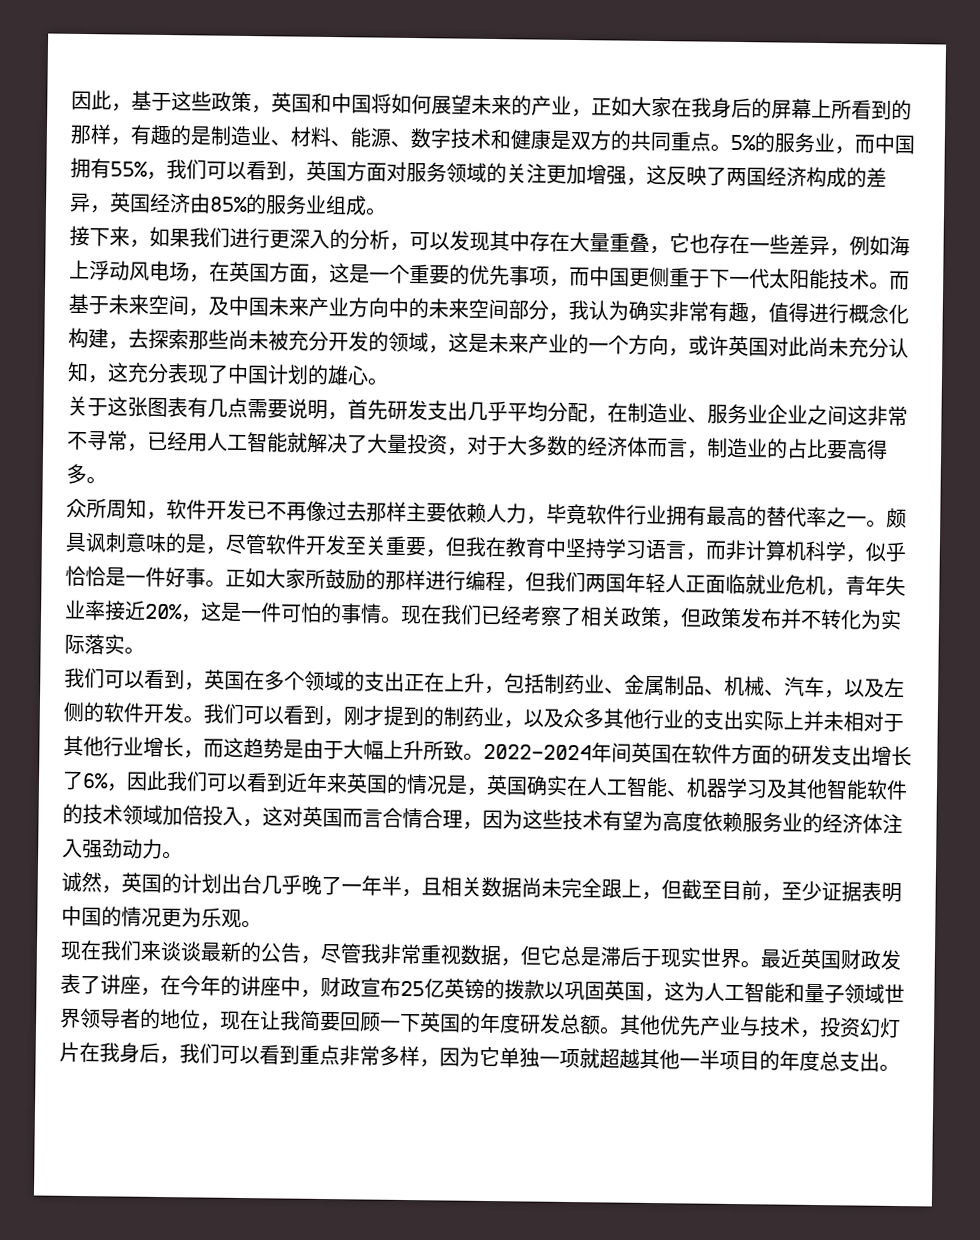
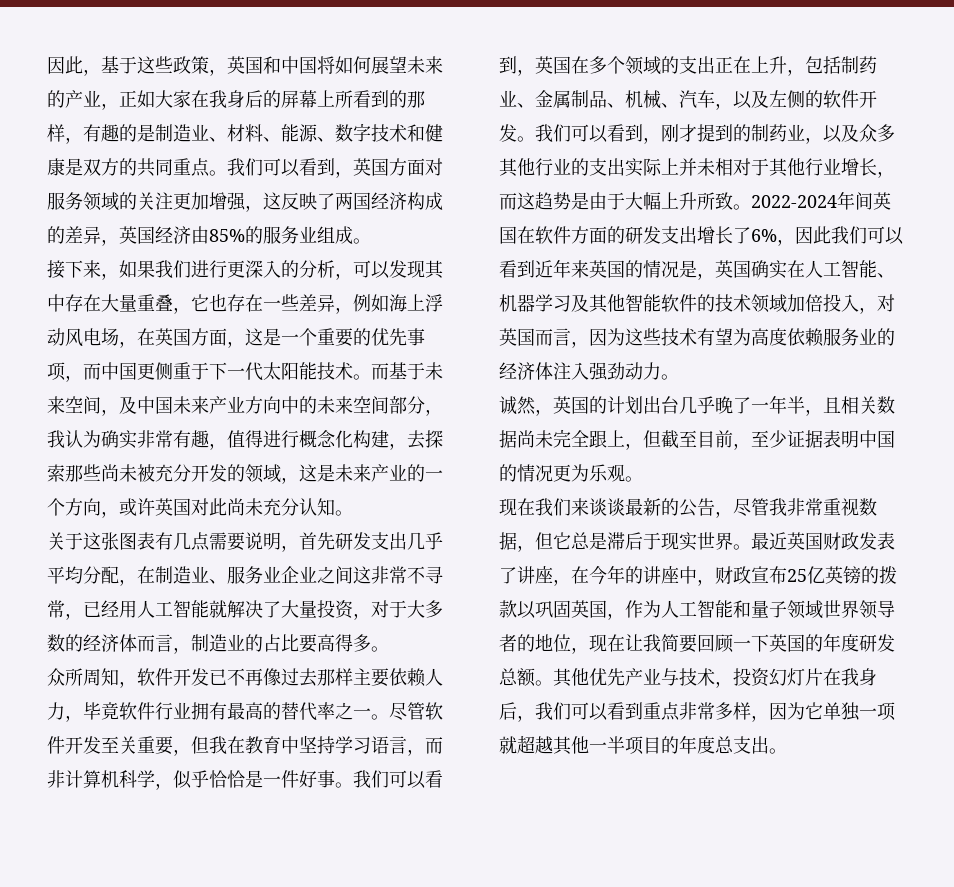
- 5%的服务业，而中国拥有55%，我们可以看到，英国方面对服务领域的关注更加增强，这反映了两国经济构成的差异，英国经济由85%的服务业组成。
+ 我们可以看到，英国方面对服务领域的关注更加增强，这反映了两国经济构成的差异，英国经济由85%的服务业组成。
- 而基于未来空间，及中国未来产业方向中的未来空间部分，我认为确实非常有趣，值得进行概念化构建，去探索那些尚未被充分开发的领域，这是未来产业的一个方向，或许英国对此尚未充分认知，这充分表现了中国计划的雄心。
+ 而基于未来空间，及中国未来产业方向中的未来空间部分，我认为确实非常有趣，值得进行概念化构建，去探索那些尚未被充分开发的领域，这是未来产业的一个方向，或许英国对此尚未充分认知。
- 颇具讽刺意味的是，尽管软件开发至关重要，但我在教育中坚持学习语言，而非计算机科学，似乎恰恰是一件好事。正如大家所鼓励的那样进行编程，但我们两国年轻人正面临就业危机，青年失业率接近20%，这是一件可怕的事情。现在我们已经考察了相关政策，但政策发布并不转化为实际落实。
- 我们可以看到，英国在多个领域的支出正在上升，包括制药业、金属制品、机械、汽车，以及左侧的软件开发。
+ 尽管软件开发至关重要，但我在教育中坚持学习语言，而非计算机科学，似乎恰恰是一件好事。我们可以看到，英国在多个领域的支出正在上升，包括制药业、金属制品、机械、汽车，以及左侧的软件开发。
- 2022-2024年间英国在软件方面的研发支出增长了6%，因此我们可以看到近年来英国的情况是，英国确实在人工智能、机器学习及其他智能软件的技术领域加倍投入，这对英国而言合情合理，因为这些技术有望为高度依赖服务业的经济体注入强劲动力。
+ 2022-2024年间英国在软件方面的研发支出增长了6%，因此我们可以看到近年来英国的情况是，英国确实在人工智能、机器学习及其他智能软件的技术领域加倍投入，对英国而言，因为这些技术有望为高度依赖服务业的经济体注入强劲动力。
- 最近英国财政发表了讲座，在今年的讲座中，财政宣布25亿英镑的拨款以巩固英国，这为人工智能和量子领域世界领导者的地位，现在让我简要回顾一下英国的年度研发总额。
+ 最近英国财政发表了讲座，在今年的讲座中，财政宣布25亿英镑的拨款以巩固英国，作为人工智能和量子领域世界领导者的地位，现在让我简要回顾一下英国的年度研发总额。

